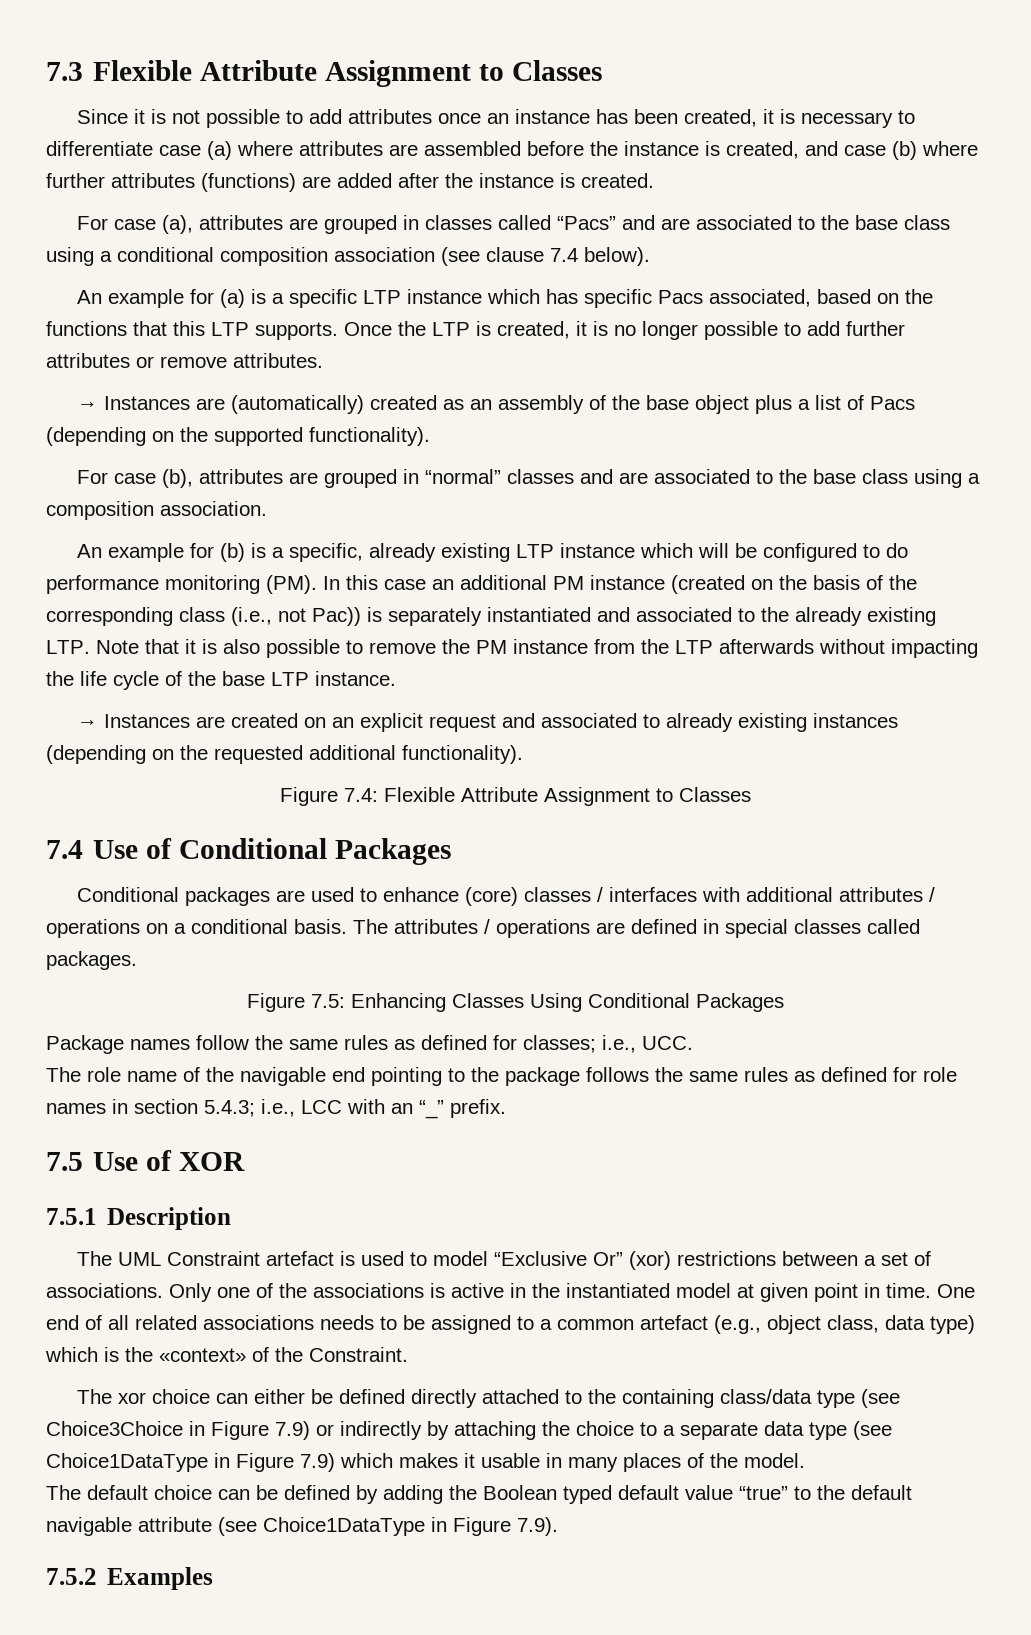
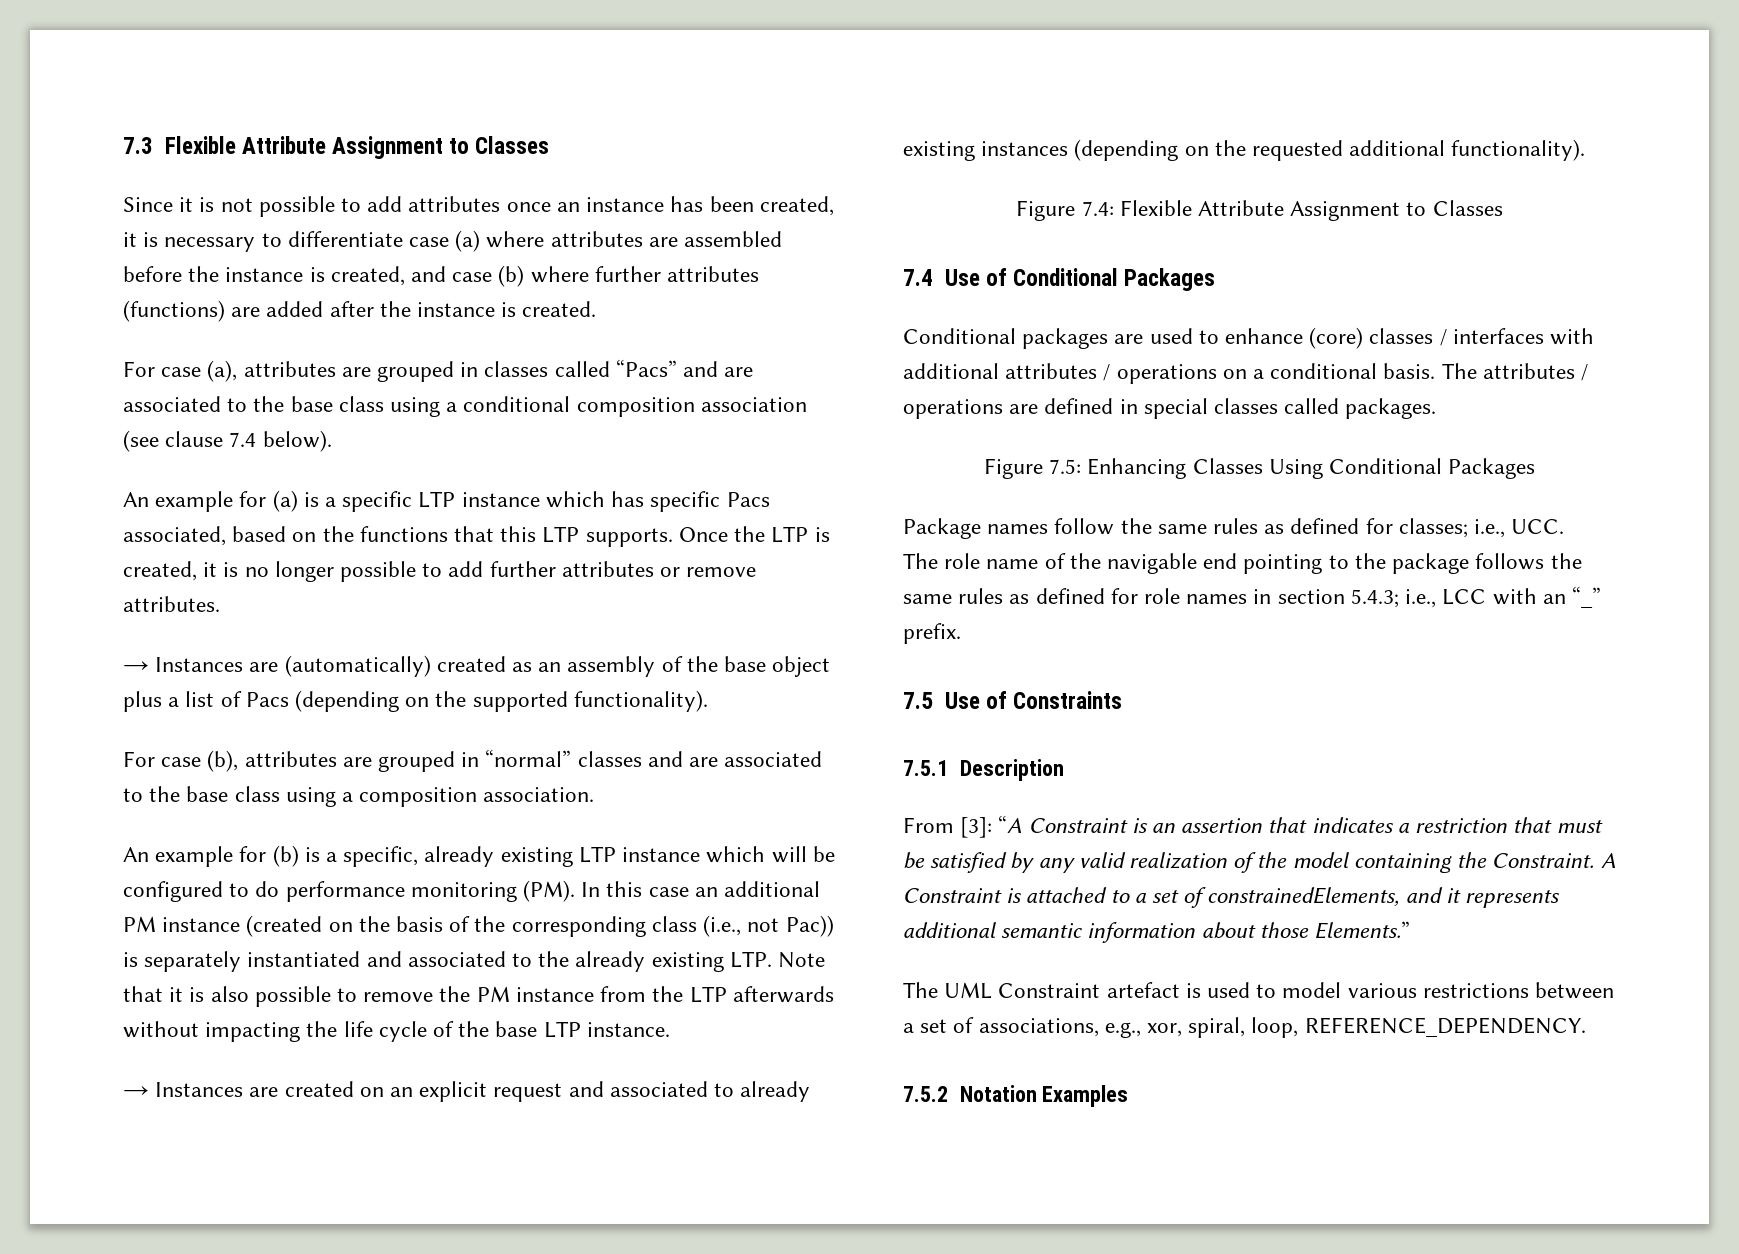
- 7.5 Use of XOR
+ 7.5 Use of Constraints
+ From [3]: “A Constraint is an assertion that indicates a restriction that must be satisfied by any valid realization of the model containing the Constraint. A Constraint is attached to a set of constrainedElements, and it represents additional semantic information about those Elements.”
- The UML Constraint artefact is used to model “Exclusive Or” (xor) restrictions between a set of associations. Only one of the associations is active in the instantiated model at given point in time. One end of all related associations needs to be assigned to a common artefact (e.g., object class, data type) which is the «context» of the Constraint.
- The xor choice can either be defined directly attached to the containing class/data type (see Choice3Choice in Figure 7.9) or indirectly by attaching the choice to a separate data type (see Choice1DataType in Figure 7.9) which makes it usable in many places of the model.
- The default choice can be defined by adding the Boolean typed default value “true” to the default navigable attribute (see Choice1DataType in Figure 7.9).
+ The UML Constraint artefact is used to model various restrictions between a set of associations, e.g., xor, spiral, loop, REFERENCE_DEPENDENCY.
- 7.5.2 Examples
+ 7.5.2 Notation Examples

